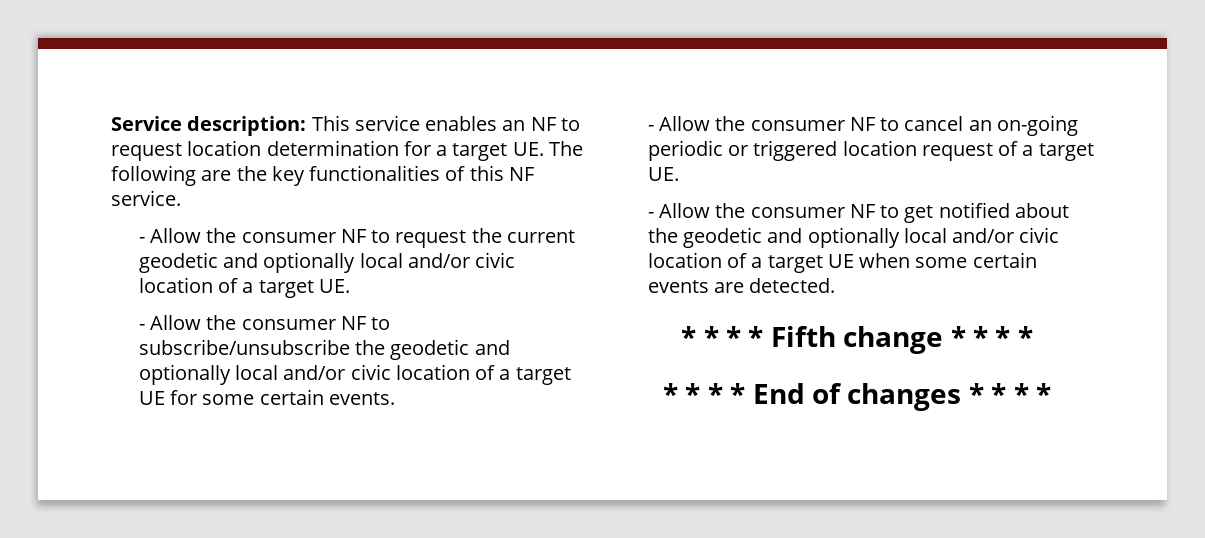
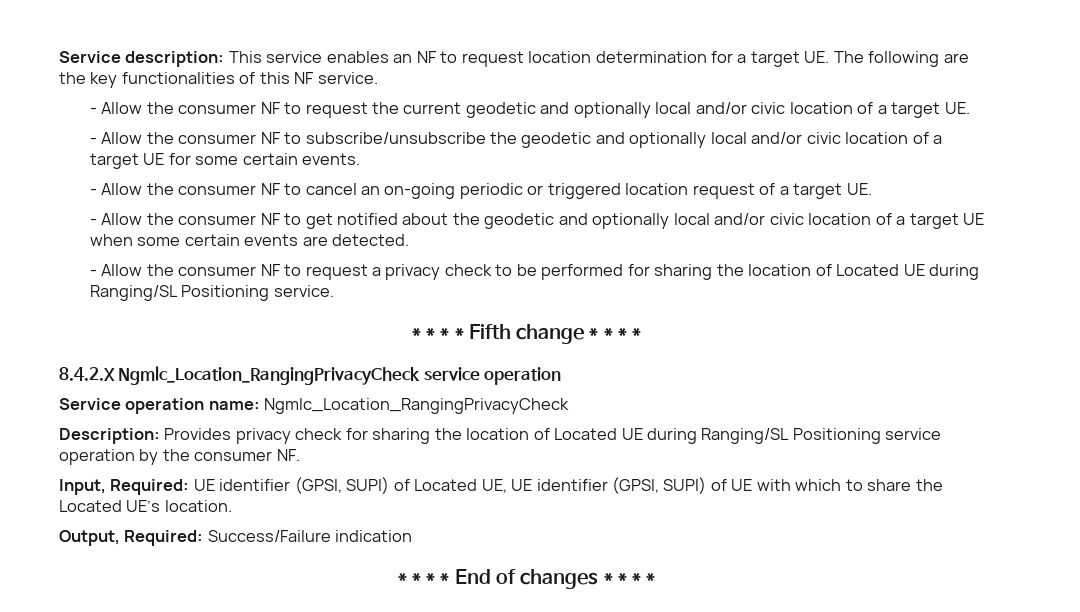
+ - Allow the consumer NF to request a privacy check to be performed for sharing the location of Located UE during Ranging/SL Positioning service.
+ 8.4.2.X Ngmlc_Location_RangingPrivacyCheck service operation
+ Service operation name: Ngmlc_Location_RangingPrivacyCheck
+ Description: Provides privacy check for sharing the location of Located UE during Ranging/SL Positioning service operation by the consumer NF.
+ Input, Required: UE identifier (GPSI, SUPI) of Located UE, UE identifier (GPSI, SUPI) of UE with which to share the Located UE’s location.
+ Output, Required: Success/Failure indication

